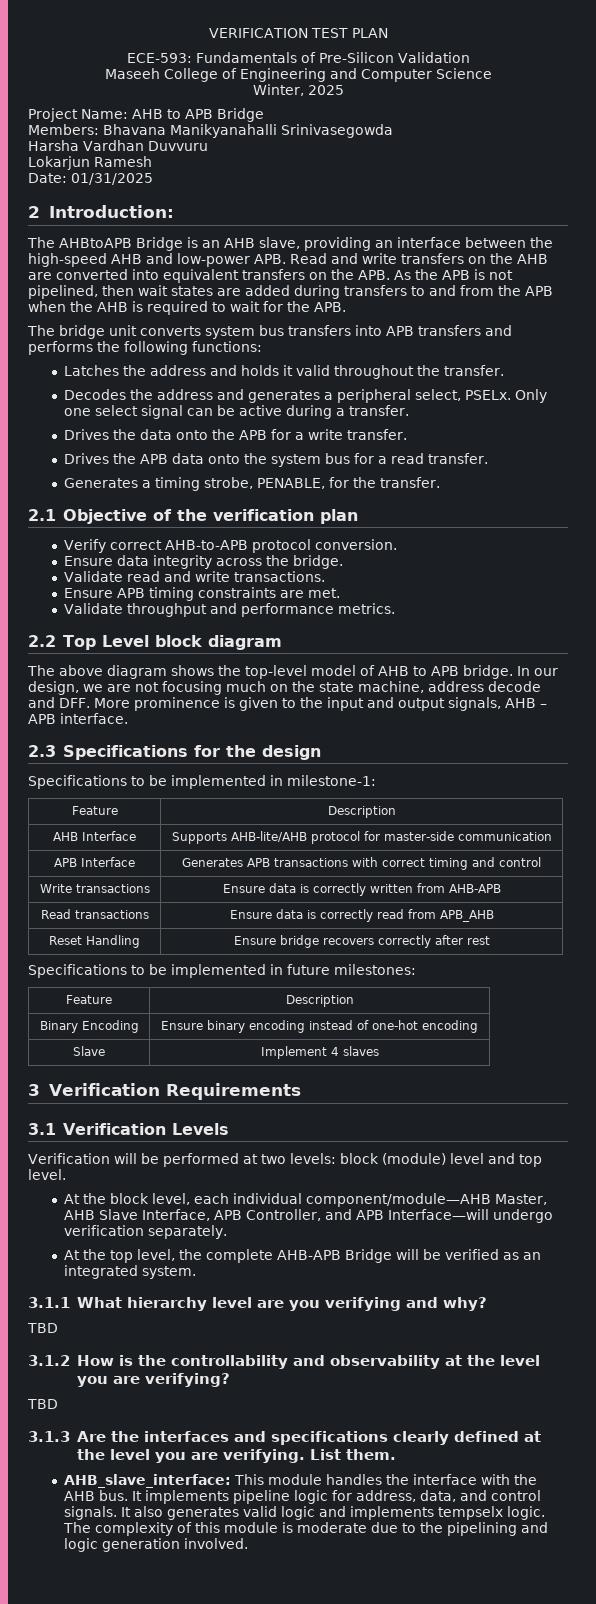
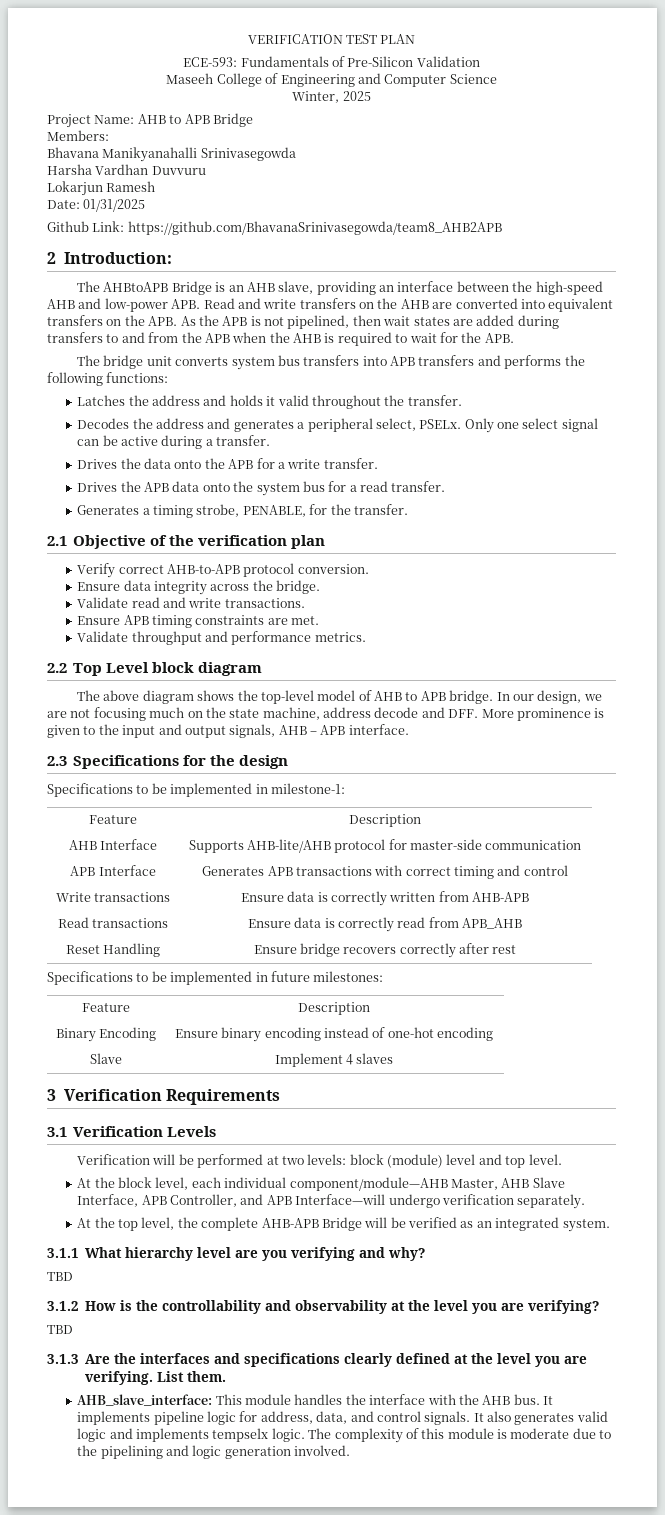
- Members: Bhavana Manikyanahalli Srinivasegowda
+ Members:
+ Bhavana Manikyanahalli Srinivasegowda
+ Github Link: https://github.com/BhavanaSrinivasegowda/team8_AHB2APB

